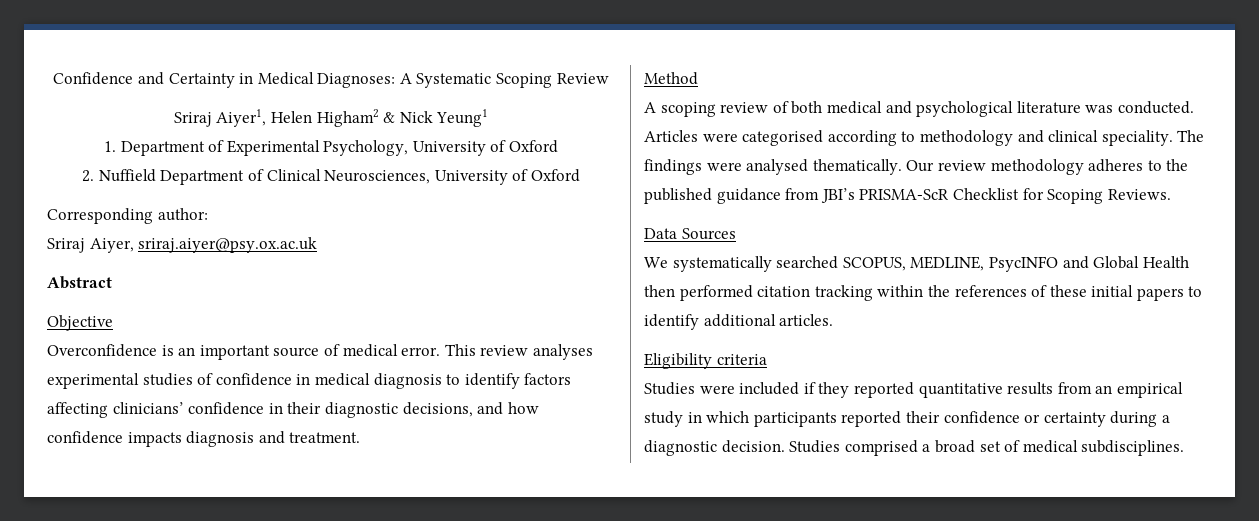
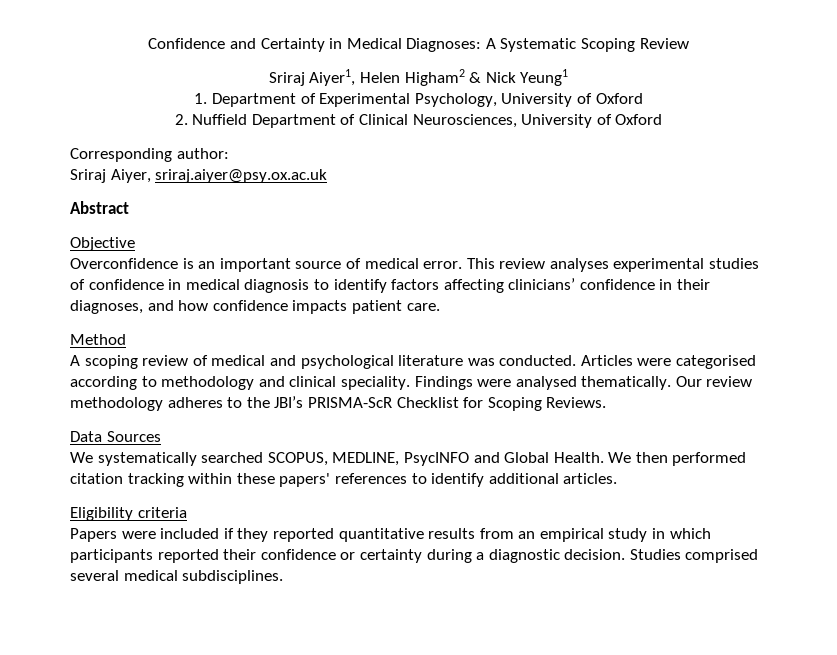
- This review analyses experimental studies of confidence in medical diagnosis to identify factors affecting clinicians’ confidence in their diagnostic decisions, and how confidence impacts diagnosis and treatment.
+ This review analyses experimental studies of confidence in medical diagnosis to identify factors affecting clinicians’ confidence in their diagnoses, and how confidence impacts patient care.
- A scoping review of both medical and psychological literature was conducted.
+ A scoping review of medical and psychological literature was conducted.
- The findings were analysed thematically.
+ Findings were analysed thematically.
- Our review methodology adheres to the published guidance from JBI’s PRISMA-ScR Checklist for Scoping Reviews.
+ Our review methodology adheres to the JBI’s PRISMA-ScR Checklist for Scoping Reviews.
- We systematically searched SCOPUS, MEDLINE, PsycINFO and Global Health then performed citation tracking within the references of these initial papers to identify additional articles.
+ We systematically searched SCOPUS, MEDLINE, PsycINFO and Global Health. We then performed citation tracking within these papers' references to identify additional articles.
- Studies were included if they reported quantitative results from an empirical study in which participants reported their confidence or certainty during a diagnostic decision.
+ Papers were included if they reported quantitative results from an empirical study in which participants reported their confidence or certainty during a diagnostic decision.
- Studies comprised a broad set of medical subdisciplines.
+ Studies comprised several medical subdisciplines.

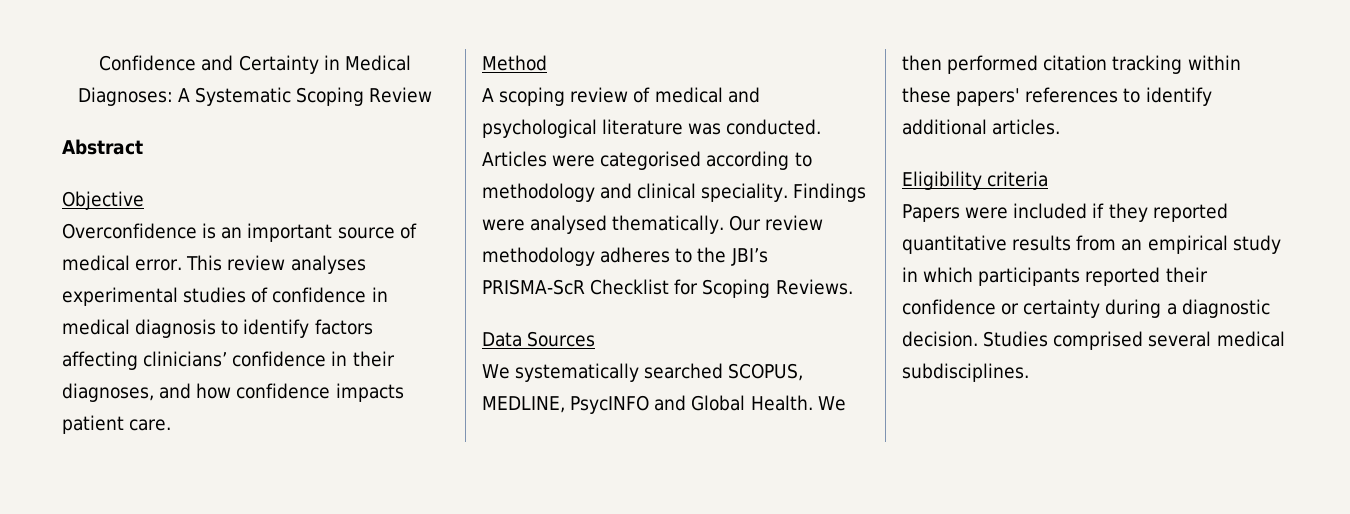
- Sriraj Aiyer1, Helen Higham2 & Nick Yeung1
- 1. Department of Experimental Psychology, University of Oxford
- 2. Nuffield Department of Clinical Neurosciences, University of Oxford
- Corresponding author:
- Sriraj Aiyer, sriraj.aiyer@psy.ox.ac.uk

